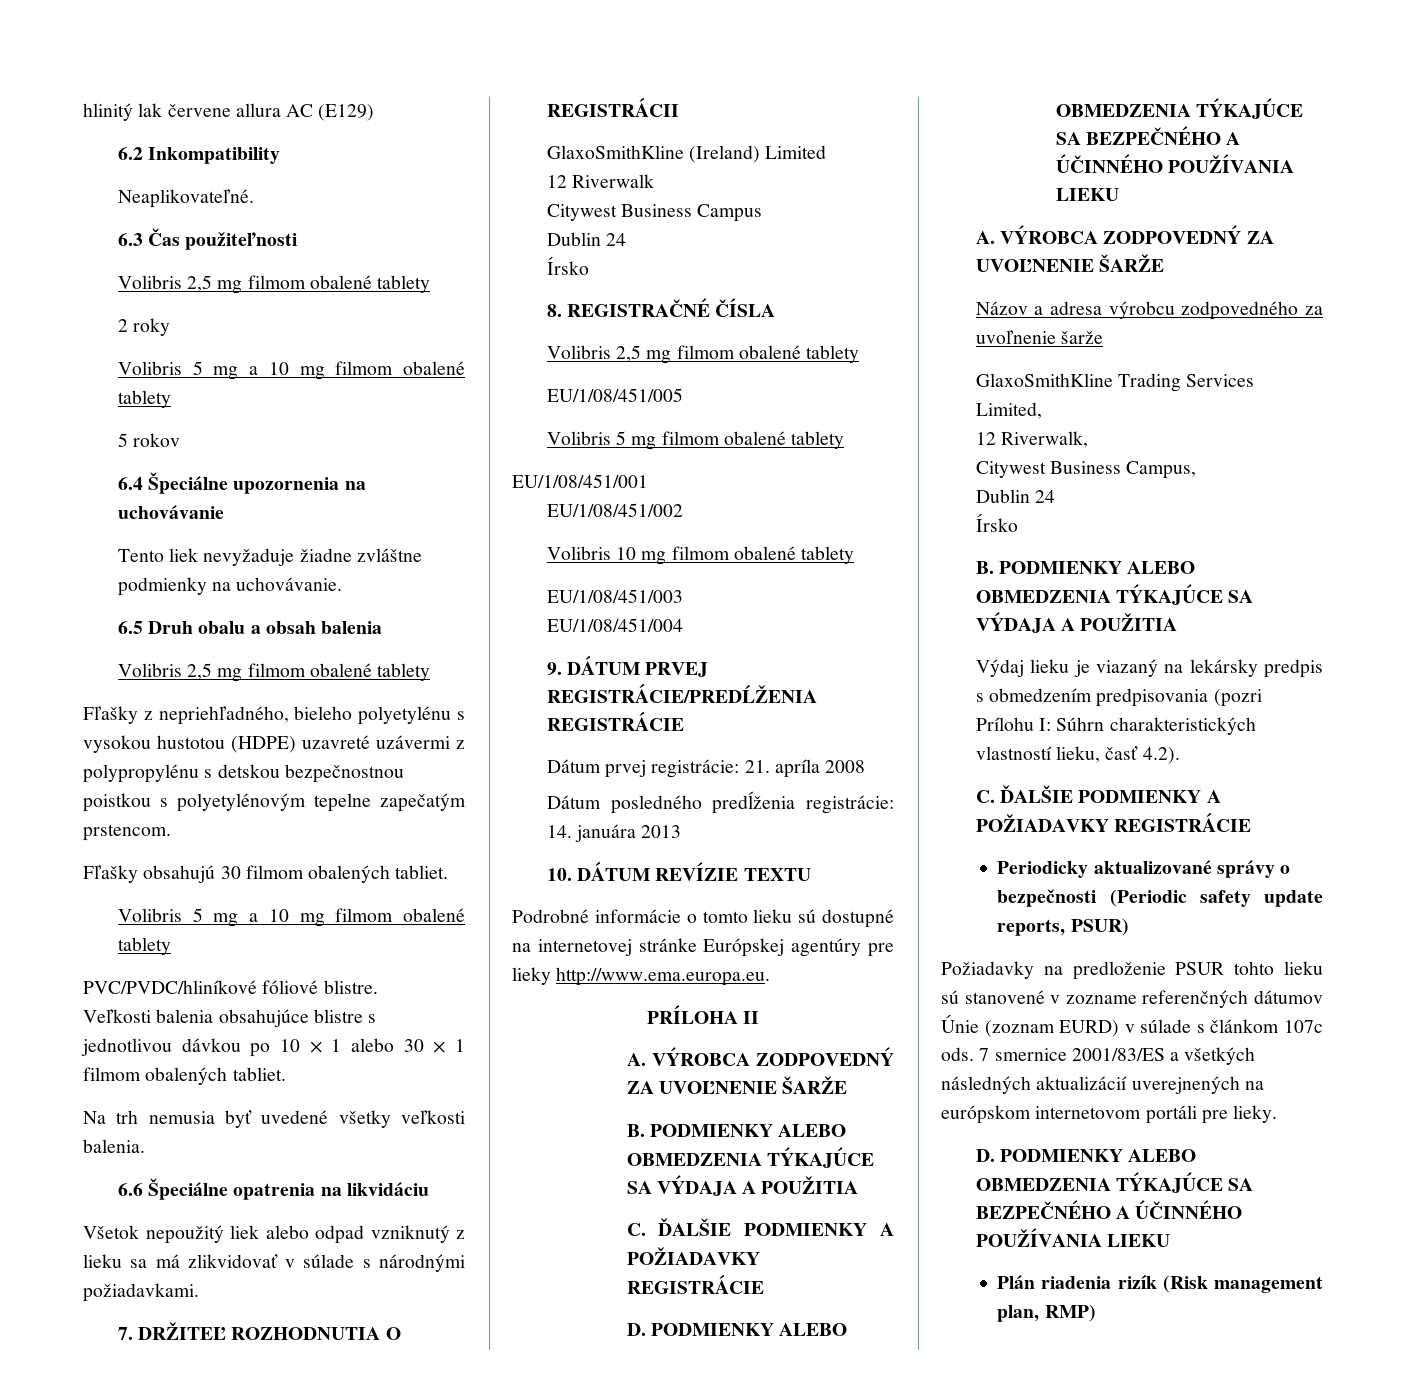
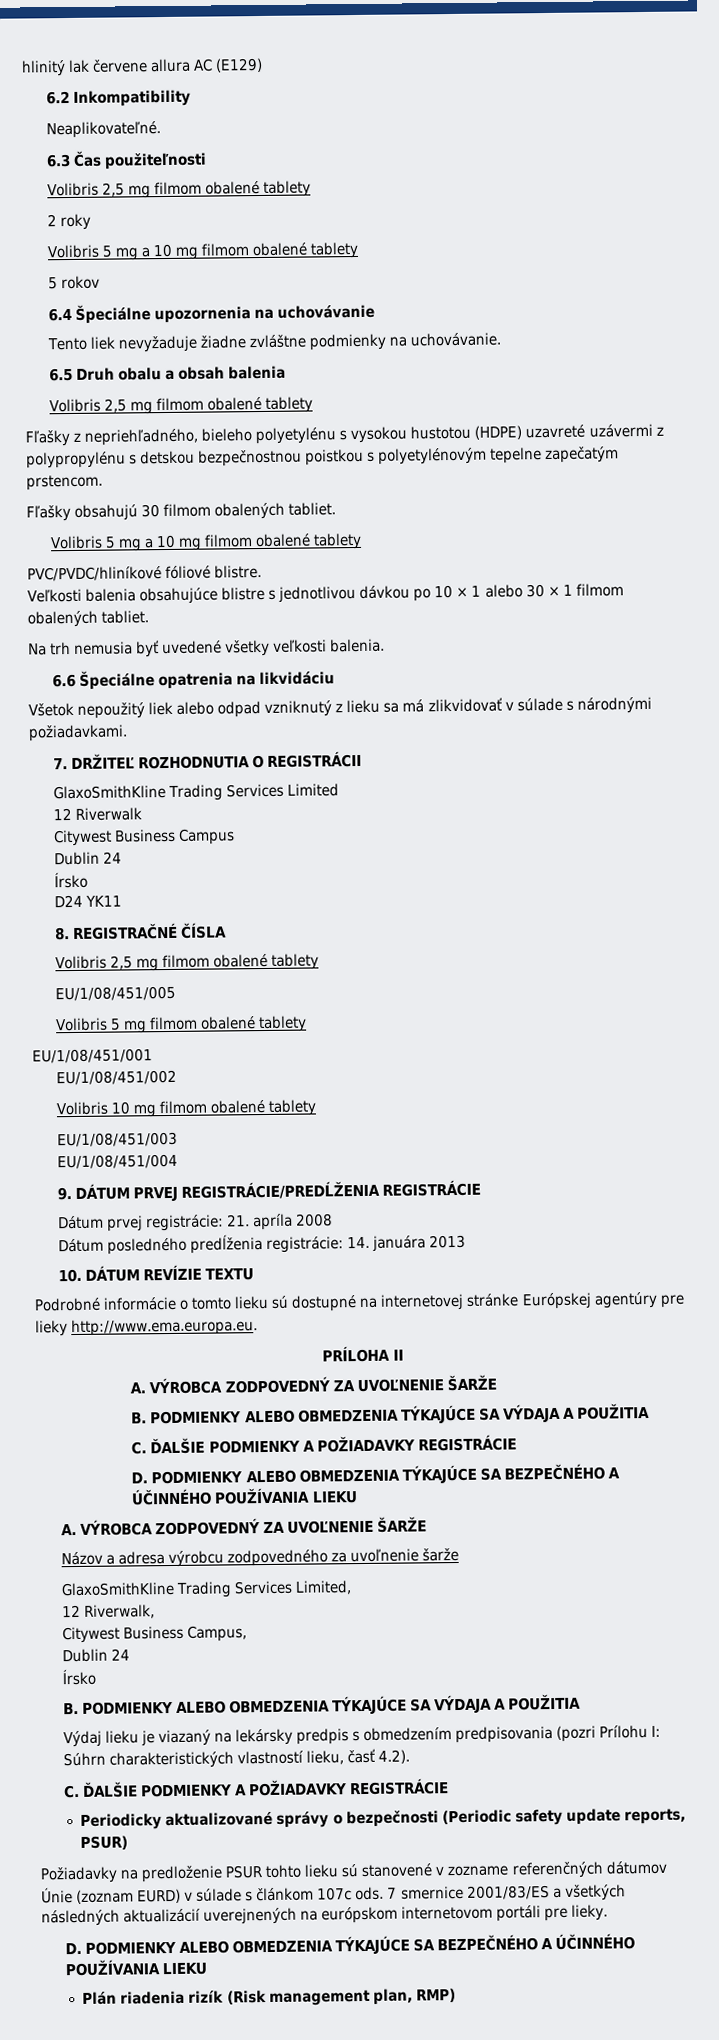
- GlaxoSmithKline (Ireland) Limited
+ GlaxoSmithKline Trading Services Limited
+ D24 YK11

